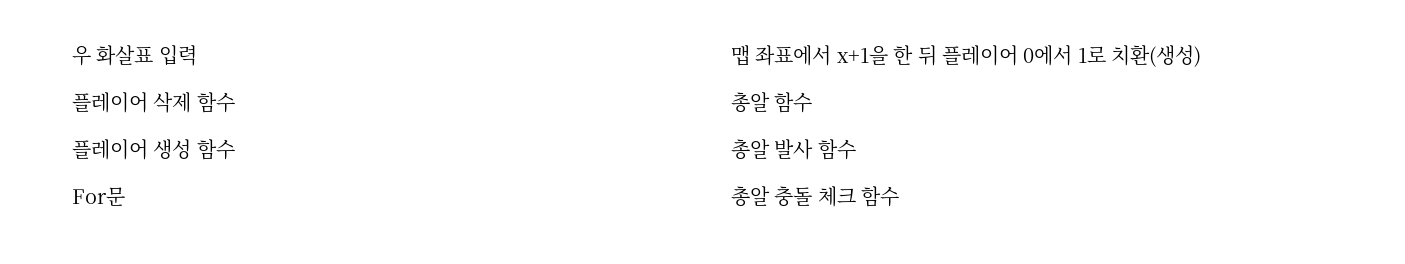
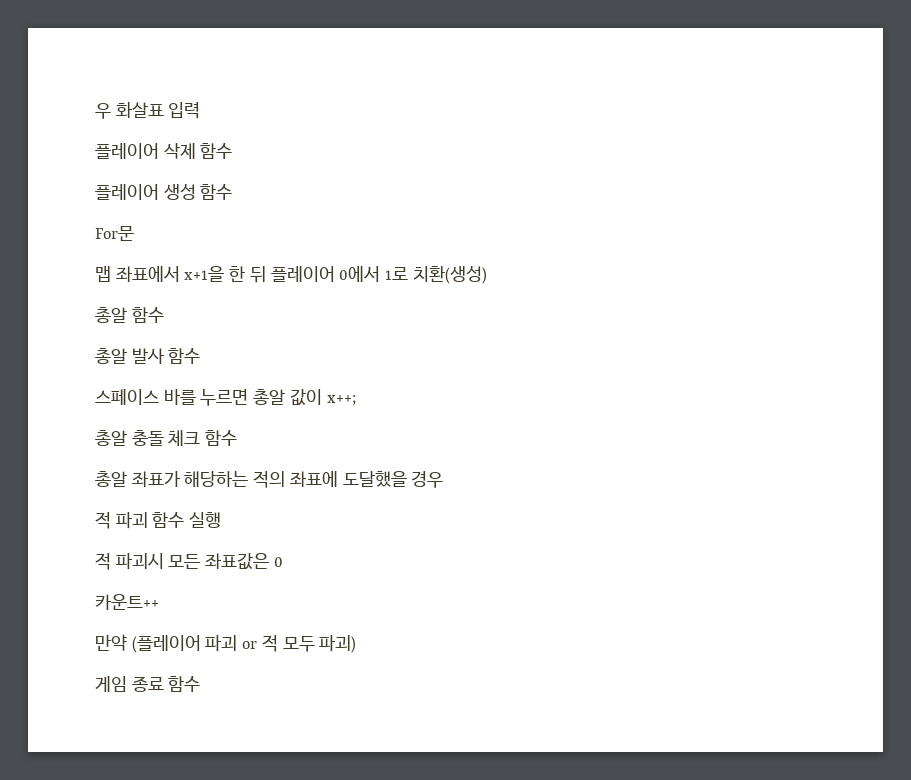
+ 스페이스 바를 누르면 총알 값이 x++;
  총알 충돌 체크 함수
+ 총알 좌표가 해당하는 적의 좌표에 도달했을 경우
+ 적 파괴 함수 실행
+ 적 파괴시 모든 좌표값은 0
+ 카운트++
+ 만약 (플레이어 파괴 or 적 모두 파괴)
+ 게임 종료 함수

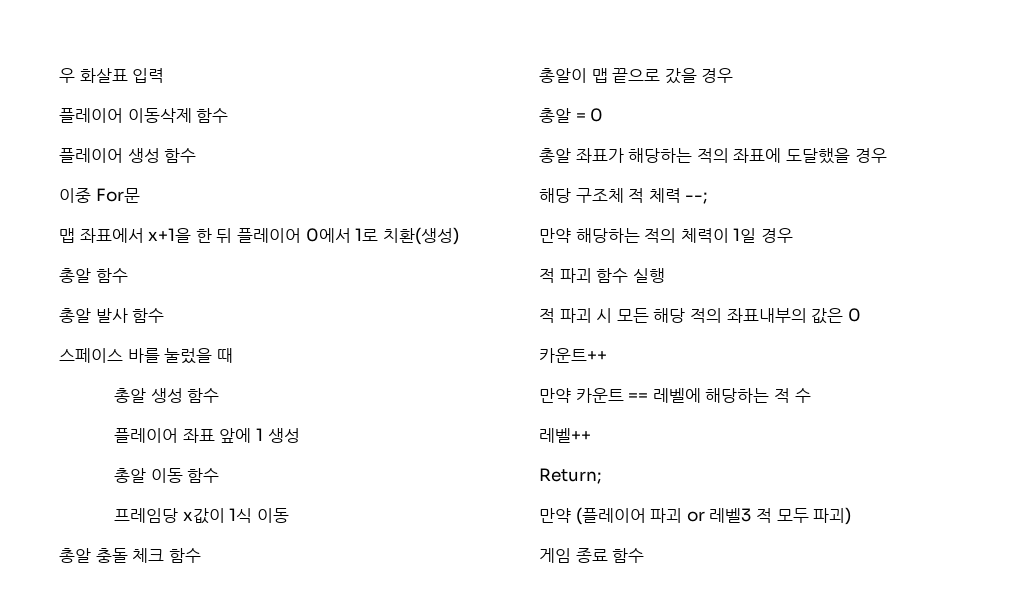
- 플레이어 삭제 함수
+ 플레이어 이동삭제 함수
- For문
+ 이중 For문
- 스페이스 바를 누르면 총알 값이 x++;
+ 스페이스 바를 눌렀을 때
+ 총알 생성 함수
+ 플레이어 좌표 앞에 1 생성
+ 총알 이동 함수
+ 프레임당 x값이 1식 이동
  총알 충돌 체크 함수
+ 총알이 맵 끝으로 갔을 경우
+ 총알 = 0
+ 해당 구조체 적 체력 --;
+ 만약 해당하는 적의 체력이 1일 경우
- 적 파괴시 모든 좌표값은 0
+ 적 파괴 시 모든 해당 적의 좌표내부의 값은 0
  카운트++
+ 만약 카운트 == 레벨에 해당하는 적 수
+ 레벨++
+ Return;
- 만약 (플레이어 파괴 or 적 모두 파괴)
+ 만약 (플레이어 파괴 or 레벨3 적 모두 파괴)

